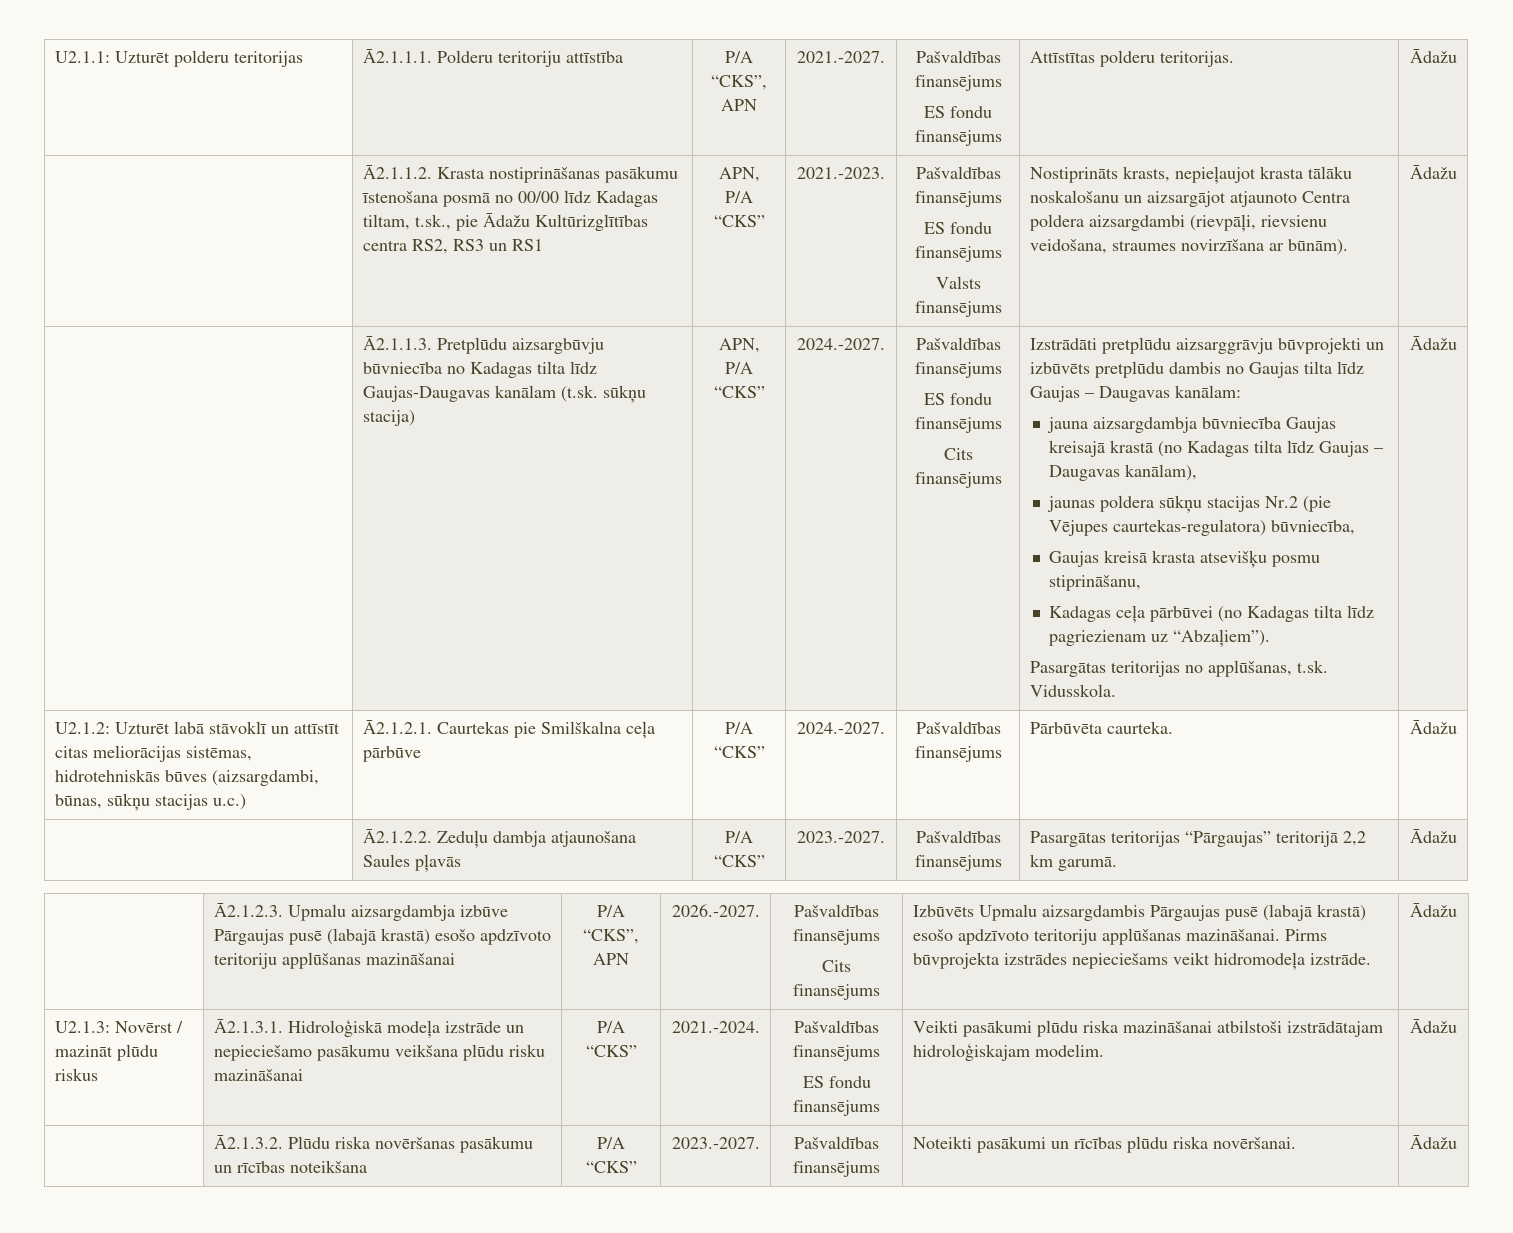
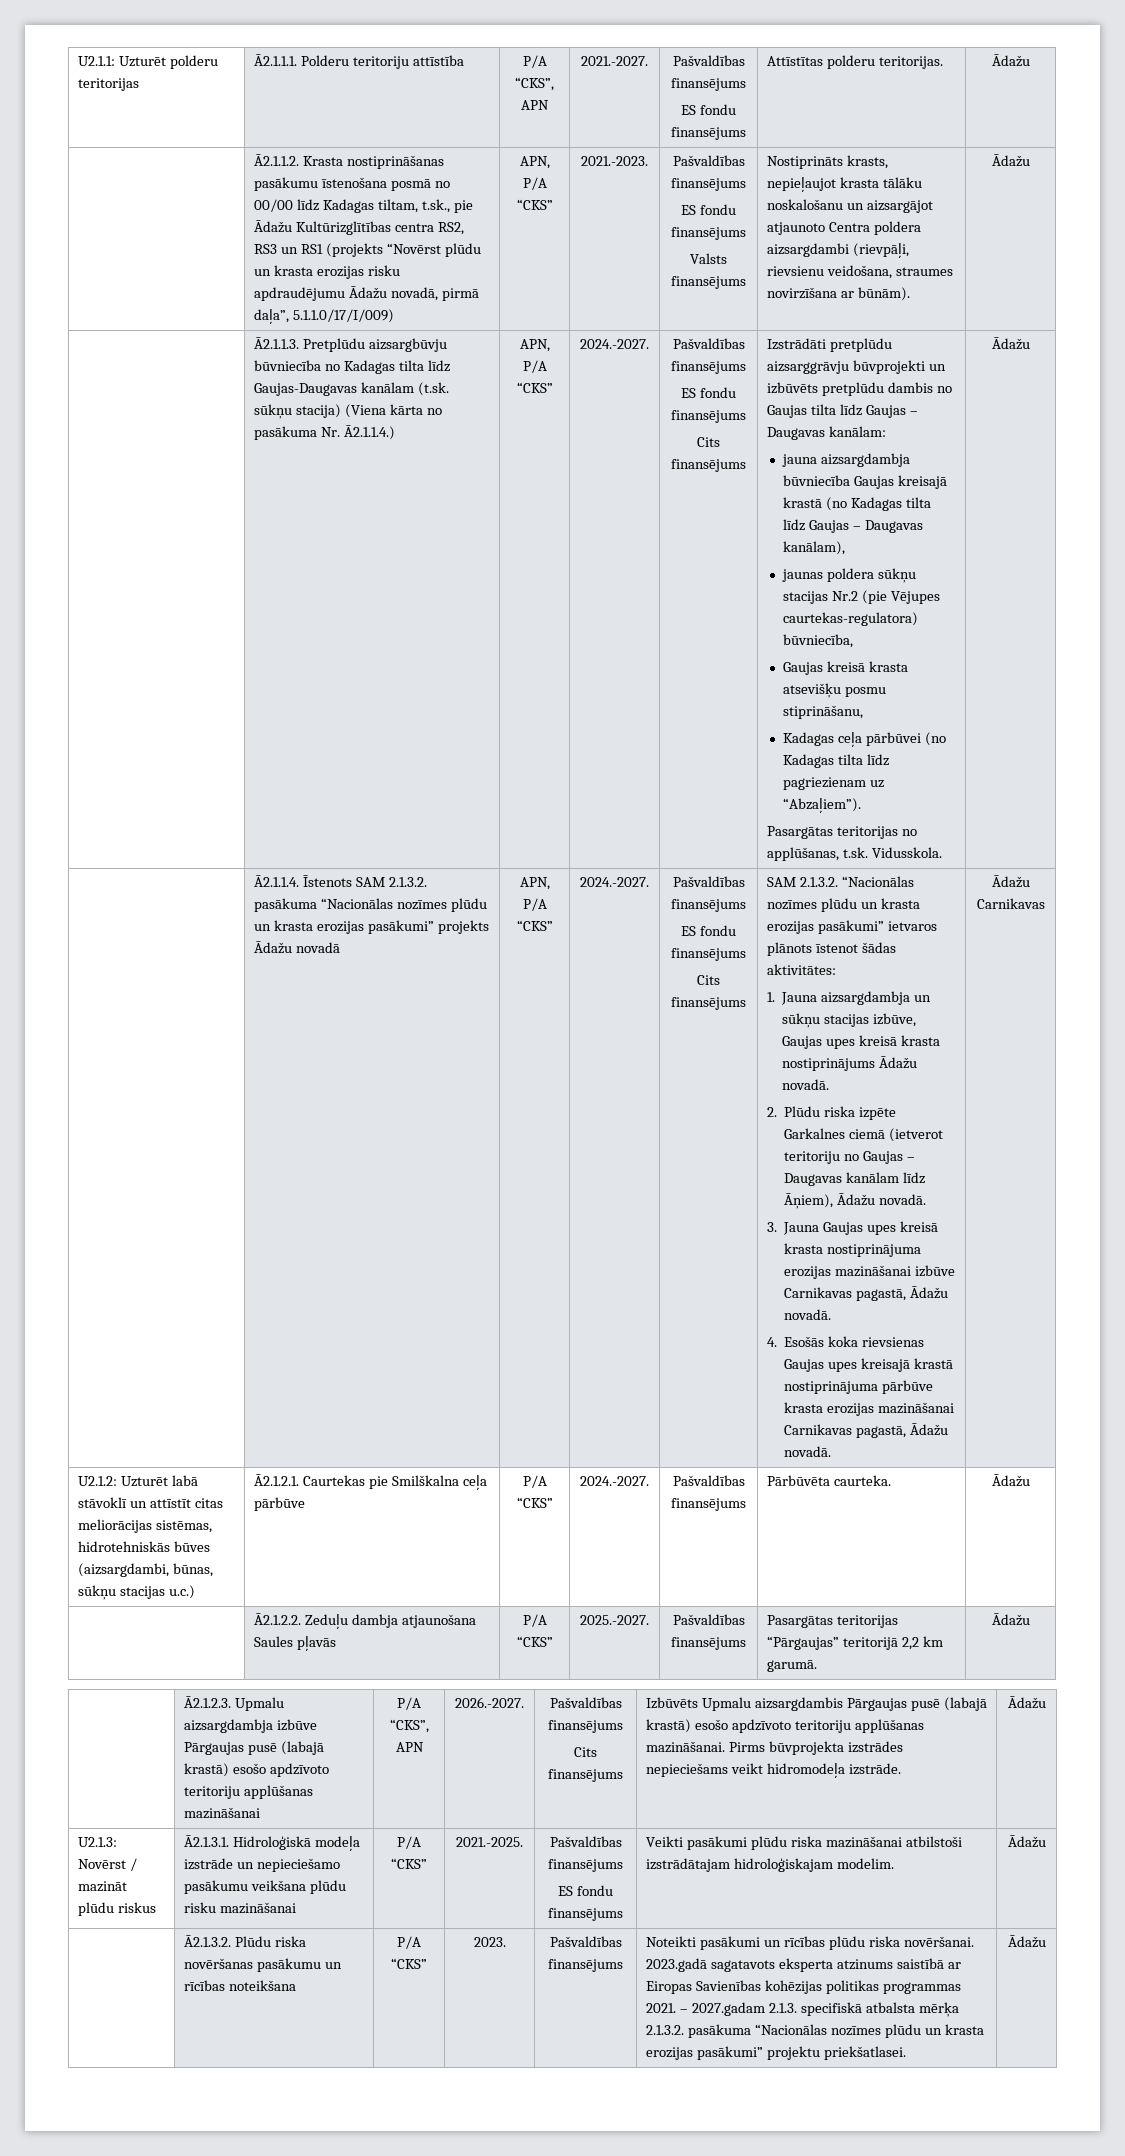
- Ā2.1.1.2. Krasta nostiprināšanas pasākumu īstenošana posmā no 00/00 līdz Kadagas tiltam, t.sk., pie Ādažu Kultūrizglītības centra RS2, RS3 un RS1
+ Ā2.1.1.2. Krasta nostiprināšanas pasākumu īstenošana posmā no 00/00 līdz Kadagas tiltam, t.sk., pie Ādažu Kultūrizglītības centra RS2, RS3 un RS1 (projekts “Novērst plūdu un krasta erozijas risku apdraudējumu Ādažu novadā, pirmā daļa”, 5.1.1.0/17/I/009)
- Ā2.1.1.3. Pretplūdu aizsargbūvju būvniecība no Kadagas tilta līdz Gaujas-Daugavas kanālam (t.sk. sūkņu stacija)
+ Ā2.1.1.3. Pretplūdu aizsargbūvju būvniecība no Kadagas tilta līdz Gaujas-Daugavas kanālam (t.sk. sūkņu stacija) (Viena kārta no pasākuma Nr. Ā2.1.1.4.)
+ Ā2.1.1.4. Īstenots SAM 2.1.3.2. pasākuma “Nacionālas nozīmes plūdu un krasta erozijas pasākumi” projekts Ādažu novadā | APN, P/A “CKS” | 2024.-2027. | Pašvaldības finansējums
+ ES fondu finansējums
+ Cits finansējums | SAM 2.1.3.2. “Nacionālas nozīmes plūdu un krasta erozijas pasākumi” ietvaros plānots īstenot šādas aktivitātes:
+ 1. Jauna aizsargdambja un sūkņu stacijas izbūve, Gaujas upes kreisā krasta nostiprinājums Ādažu novadā.
+ 2. Plūdu riska izpēte Garkalnes ciemā (ietverot teritoriju no Gaujas – Daugavas kanālam līdz Āņiem), Ādažu novadā.
+ 3. Jauna Gaujas upes kreisā krasta nostiprinājuma erozijas mazināšanai izbūve Carnikavas pagastā, Ādažu novadā.
+ 4. Esošās koka rievsienas Gaujas upes kreisajā krastā nostiprinājuma pārbūve krasta erozijas mazināšanai Carnikavas pagastā, Ādažu novadā. | Ādažu Carnikavas
- | Ā2.1.2.2. Zeduļu dambja atjaunošana Saules pļavās | P/A “CKS” | 2023.-2027. | Pašvaldības finansējums | Pasargātas teritorijas “Pārgaujas” teritorijā 2,2 km garumā. | Ādažu
+ | Ā2.1.2.2. Zeduļu dambja atjaunošana Saules pļavās | P/A “CKS” | 2025.-2027. | Pašvaldības finansējums | Pasargātas teritorijas “Pārgaujas” teritorijā 2,2 km garumā. | Ādažu
- U2.1.3: Novērst / mazināt plūdu riskus | Ā2.1.3.1. Hidroloģiskā modeļa izstrāde un nepieciešamo pasākumu veikšana plūdu risku mazināšanai | P/A “CKS” | 2021.-2024. | Pašvaldības finansējums
+ U2.1.3: Novērst / mazināt plūdu riskus | Ā2.1.3.1. Hidroloģiskā modeļa izstrāde un nepieciešamo pasākumu veikšana plūdu risku mazināšanai | P/A “CKS” | 2021.-2025. | Pašvaldības finansējums
- Ā2.1.3.2. Plūdu riska novēršanas pasākumu un rīcības noteikšana | P/A “CKS” | 2023.-2027.
+ Ā2.1.3.2. Plūdu riska novēršanas pasākumu un rīcības noteikšana | P/A “CKS” | 2023.
+ 2023.gadā sagatavots eksperta atzinums saistībā ar Eiropas Savienības kohēzijas politikas programmas 2021. – 2027.gadam 2.1.3. specifiskā atbalsta mērķa 2.1.3.2. pasākuma “Nacionālas nozīmes plūdu un krasta erozijas pasākumi” projektu priekšatlasei.

